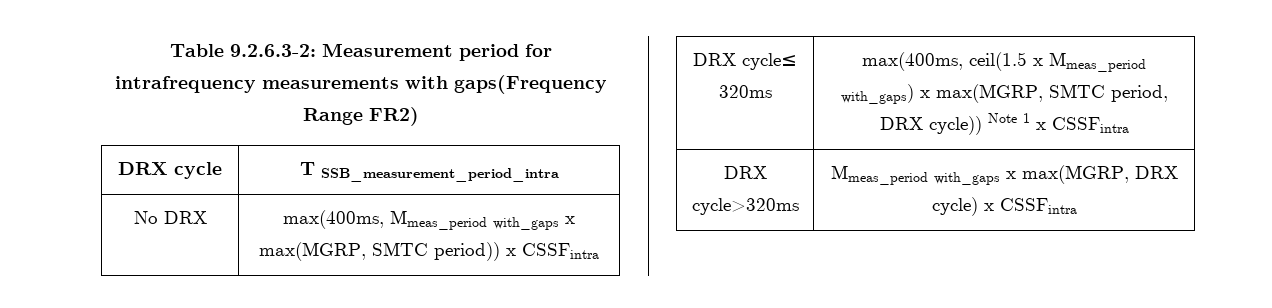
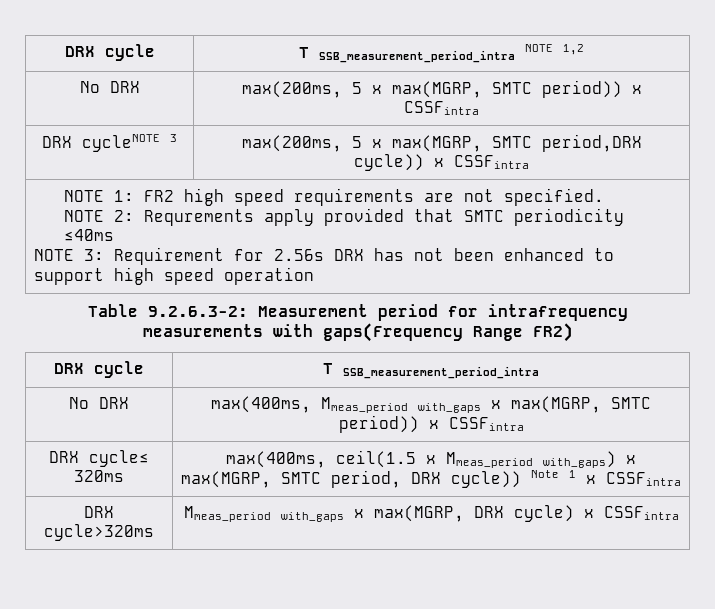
+ DRX cycle | T SSB_measurement_period_intra NOTE 1,2
+ No DRX | max(200ms, 5 x max(MGRP, SMTC period)) x CSSFintra
+ DRX cycleNOTE 3 | max(200ms, 5 x max(MGRP, SMTC period,DRX cycle)) x CSSFintra
+ NOTE 1: FR2 high speed requirements are not specified.
+ NOTE 2: Requrements apply provided that SMTC periodicity ≤40ms
+ NOTE 3: Requirement for 2.56s DRX has not been enhanced to support high speed operation

